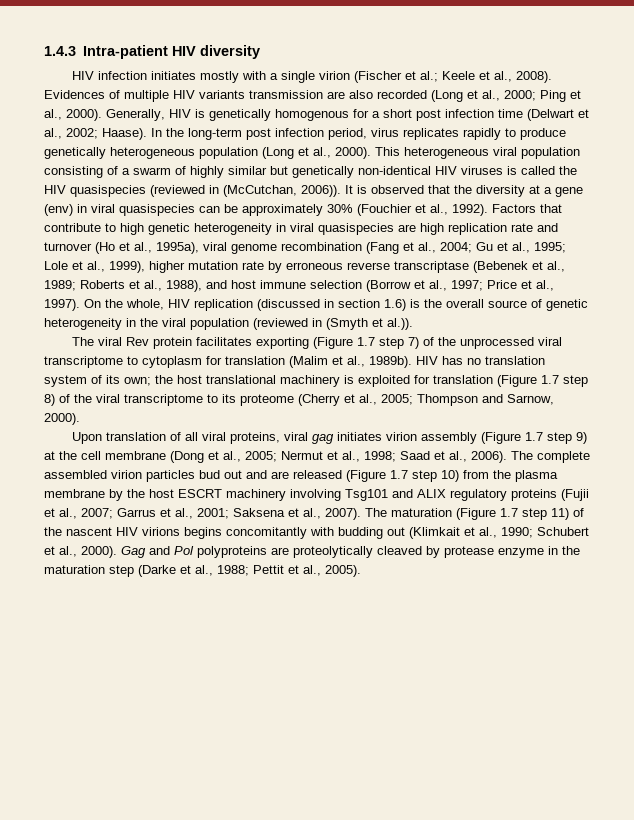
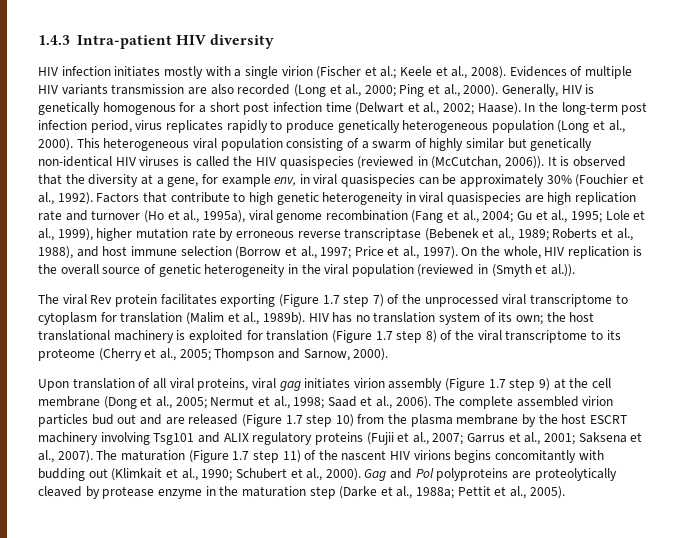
- It is observed that the diversity at a gene (env) in viral quasispecies can be approximately 30% (Fouchier et al., 1992).
+ It is observed that the diversity at a gene, for example env, in viral quasispecies can be approximately 30% (Fouchier et al., 1992).
- On the whole, HIV replication (discussed in section 1.6) is the overall source of genetic heterogeneity in the viral population (reviewed in (Smyth et al.)).
+ On the whole, HIV replication is the overall source of genetic heterogeneity in the viral population (reviewed in (Smyth et al.)).
- Gag and Pol polyproteins are proteolytically cleaved by protease enzyme in the maturation step (Darke et al., 1988; Pettit et al., 2005).
+ Gag and Pol polyproteins are proteolytically cleaved by protease enzyme in the maturation step (Darke et al., 1988a; Pettit et al., 2005).

